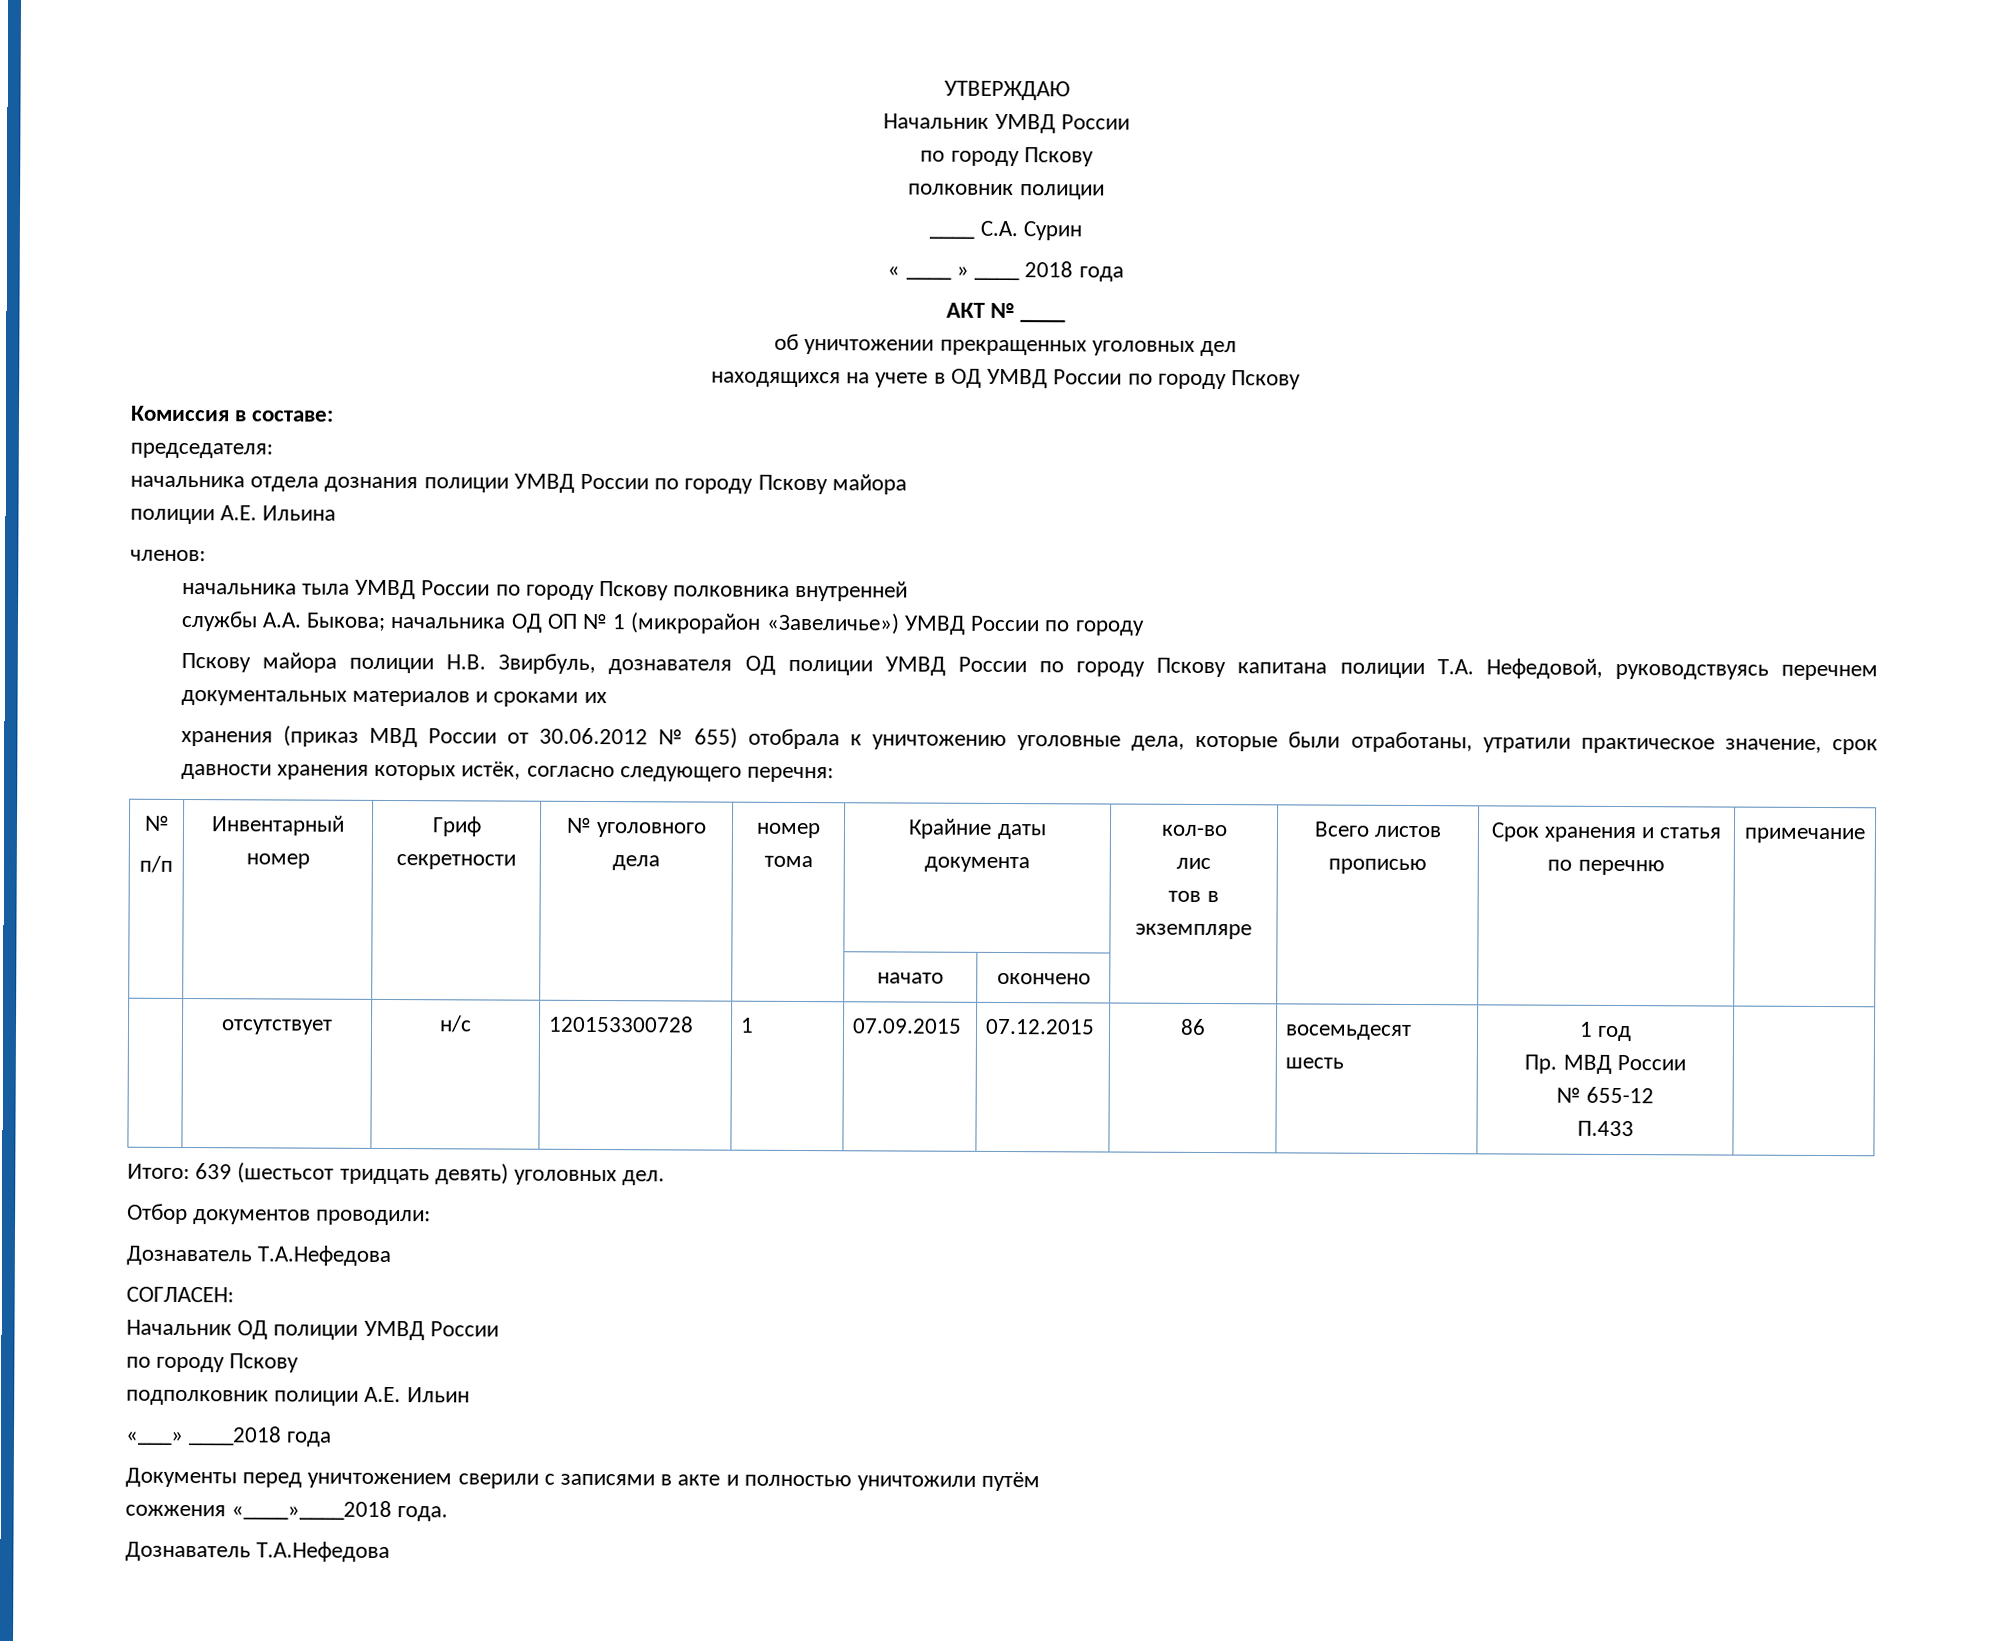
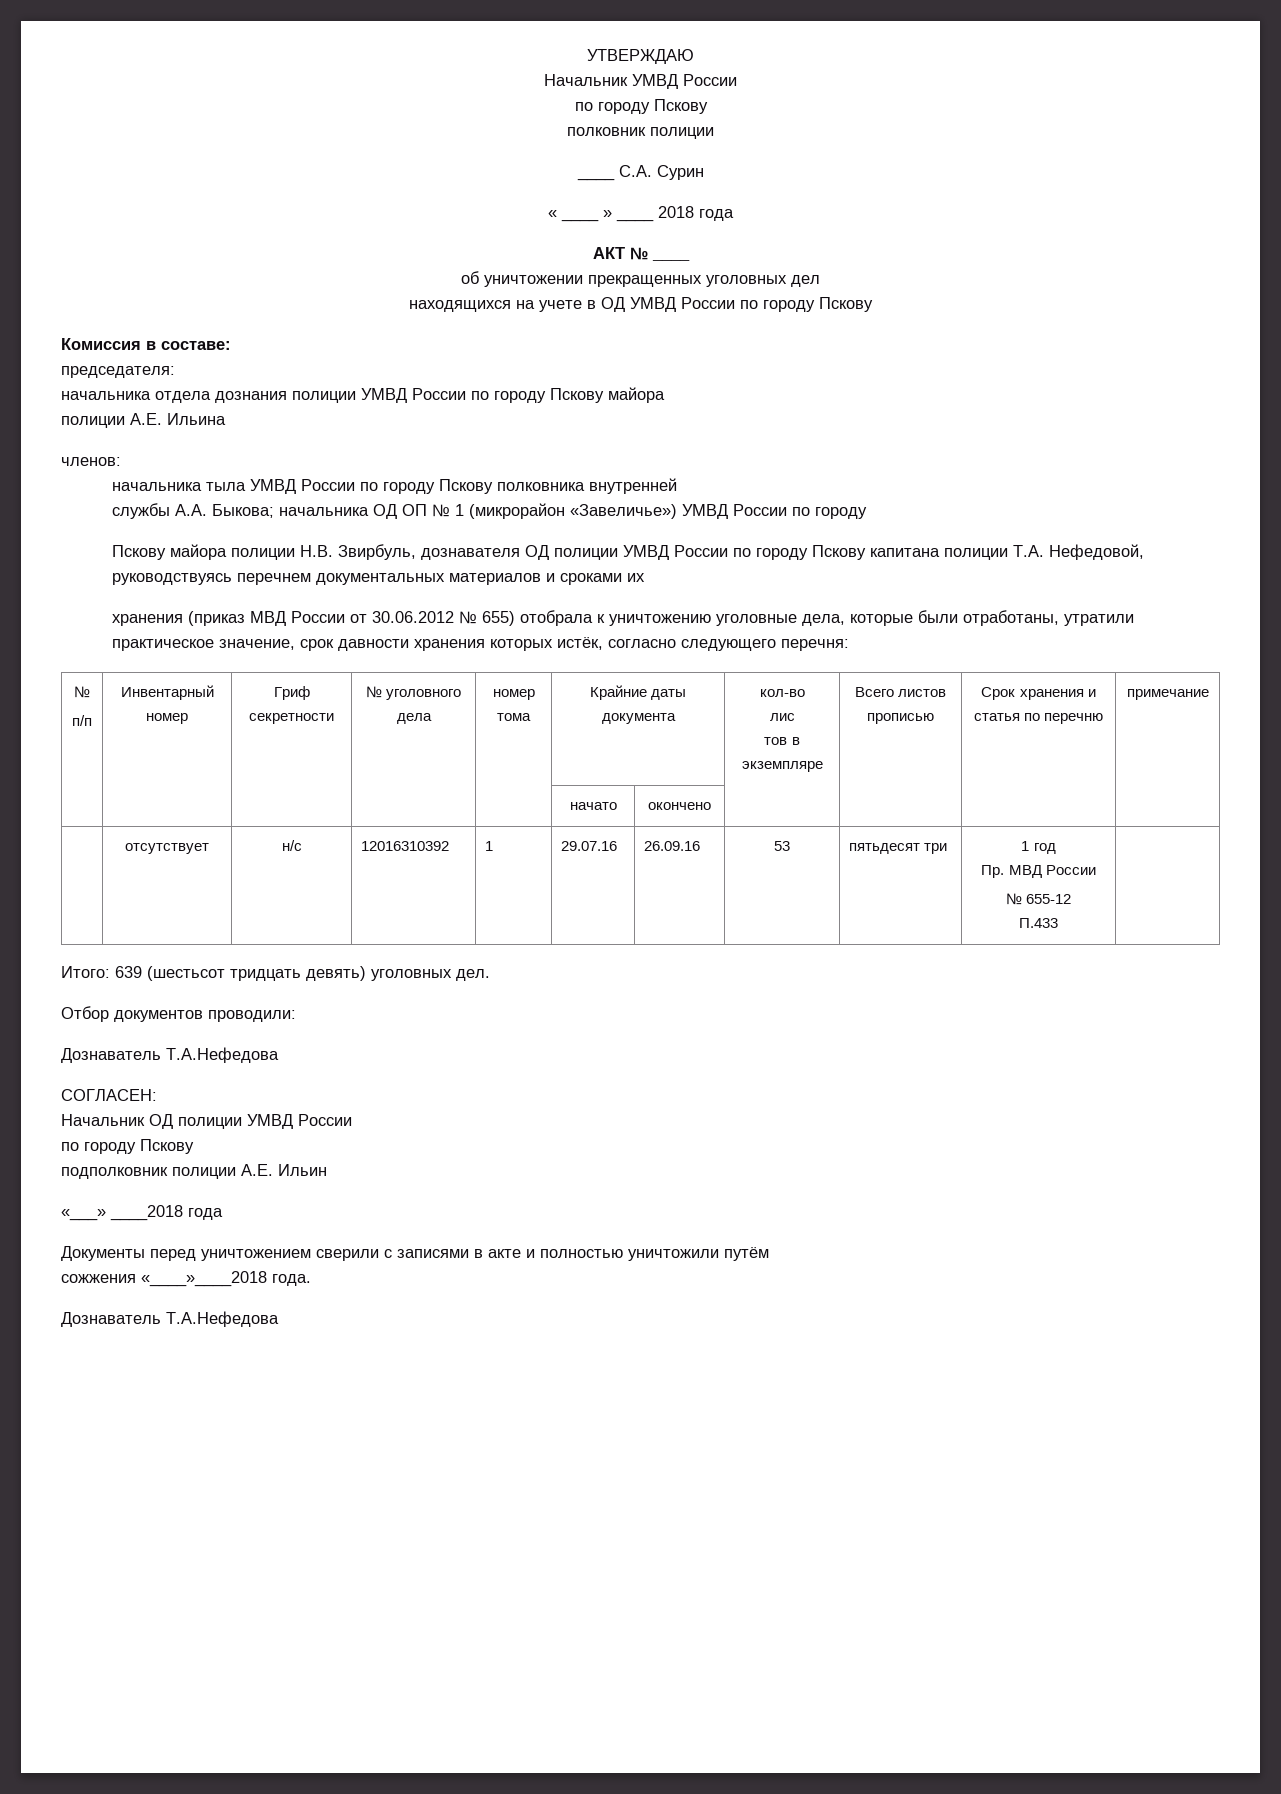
- | отсутствует | н/с | 120153300728 | 1 | 07.09.2015 | 07.12.2015 | 86 | восемьдесят шесть | 1 год
+ | отсутствует | н/с | 12016310392 | 1 | 29.07.16 | 26.09.16 | 53 | пятьдесят три | 1 год

